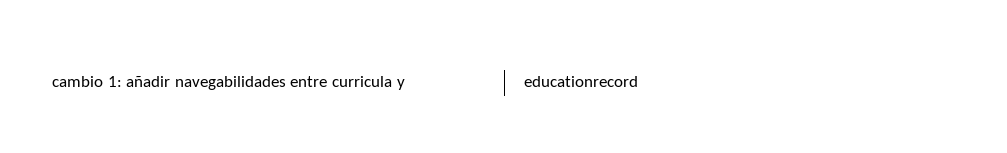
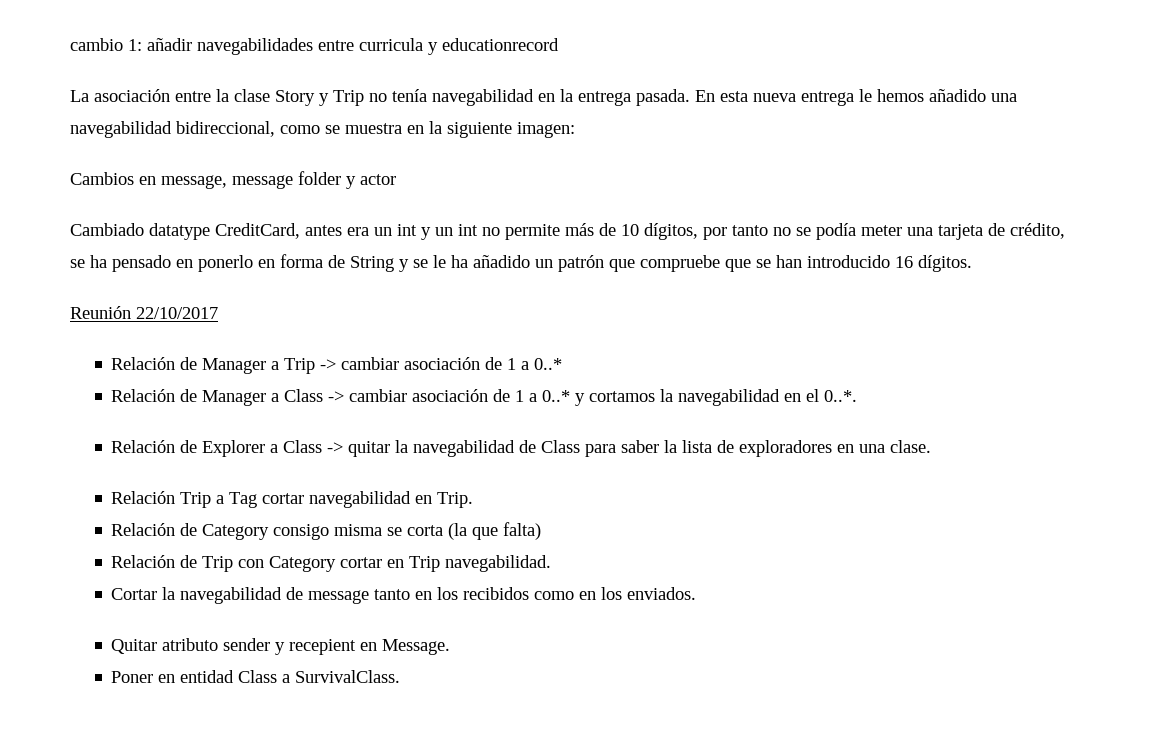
+ La asociación entre la clase Story y Trip no tenía navegabilidad en la entrega pasada. En esta nueva entrega le hemos añadido una navegabilidad bidireccional, como se muestra en la siguiente imagen:
+ Cambios en message, message folder y actor
+ Cambiado datatype CreditCard, antes era un int y un int no permite más de 10 dígitos, por tanto no se podía meter una tarjeta de crédito, se ha pensado en ponerlo en forma de String y se le ha añadido un patrón que compruebe que se han introducido 16 dígitos.
+ Reunión 22/10/2017
+ Relación de Manager a Trip -> cambiar asociación de 1 a 0..*
+ Relación de Manager a Class -> cambiar asociación de 1 a 0..* y cortamos la navegabilidad en el 0..*.
+ Relación de Explorer a Class -> quitar la navegabilidad de Class para saber la lista de exploradores en una clase.
+ Relación Trip a Tag cortar navegabilidad en Trip.
+ Relación de Category consigo misma se corta (la que falta)
+ Relación de Trip con Category cortar en Trip navegabilidad.
+ Cortar la navegabilidad de message tanto en los recibidos como en los enviados.
+ Quitar atributo sender y recepient en Message.
+ Poner en entidad Class a SurvivalClass.

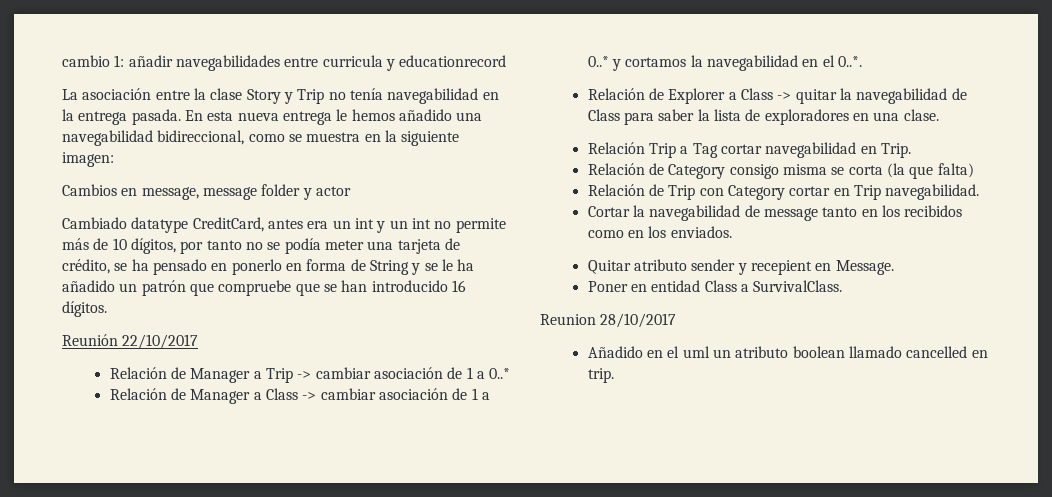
+ Reunion 28/10/2017
+ Añadido en el uml un atributo boolean llamado cancelled en trip.

